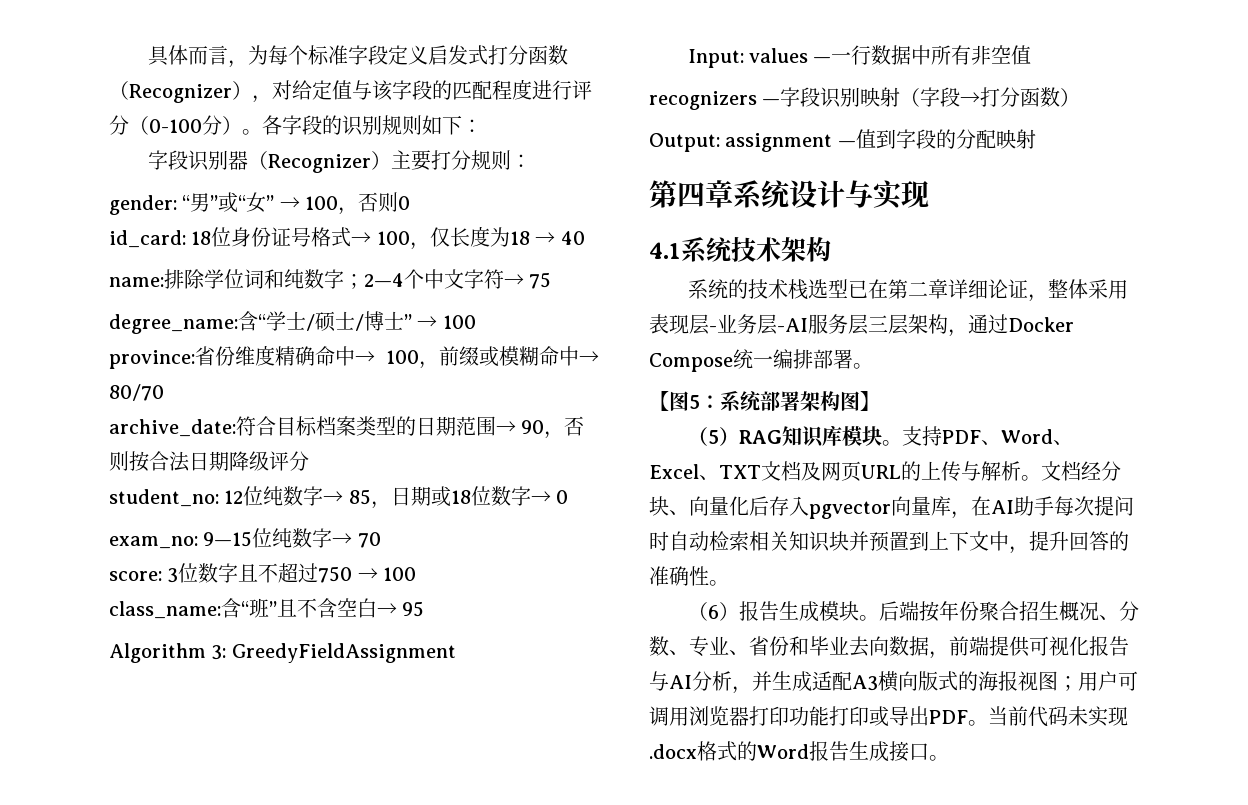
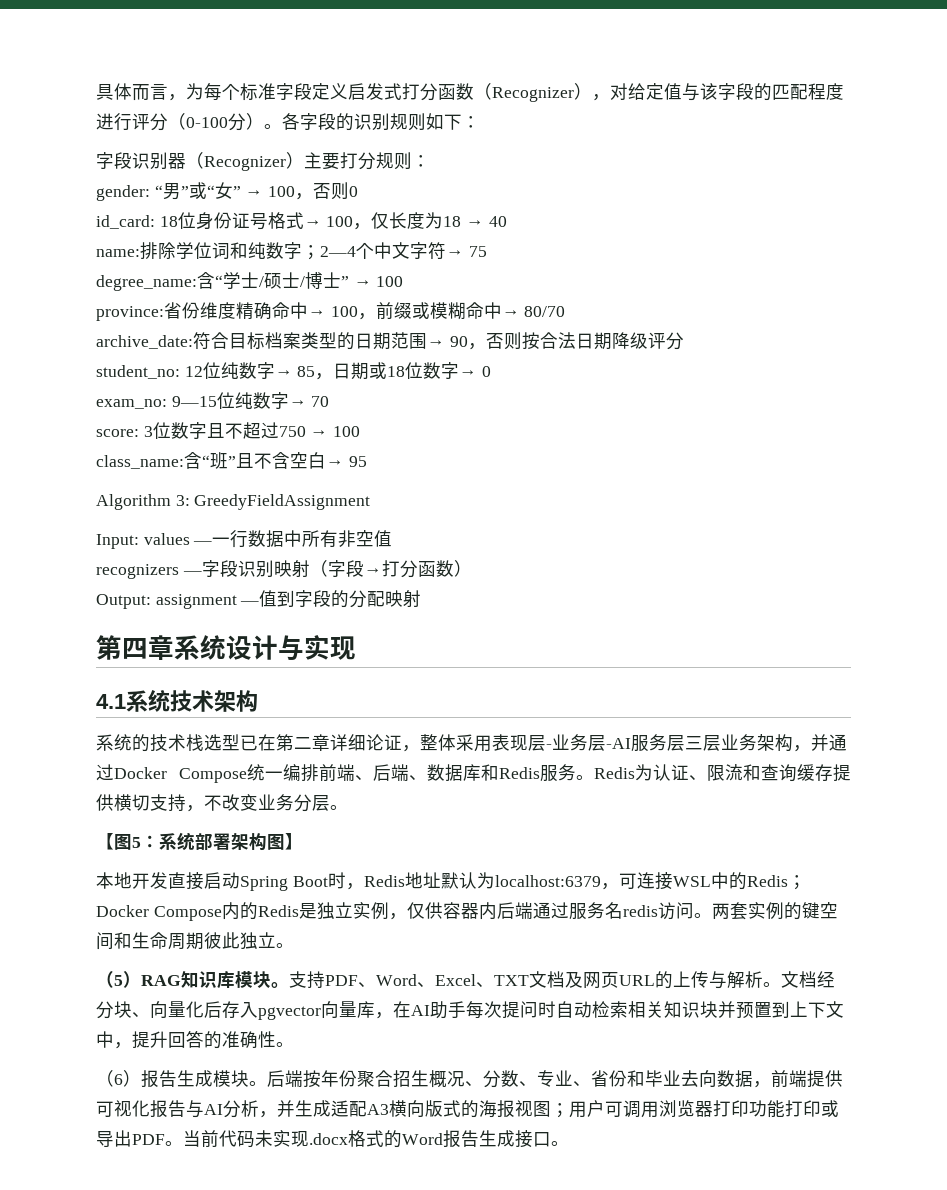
- 系统的技术栈选型已在第二章详细论证，整体采用表现层-业务层-AI服务层三层架构，通过Docker Compose统一编排部署。
+ 系统的技术栈选型已在第二章详细论证，整体采用表现层-业务层-AI服务层三层业务架构，并通过Docker Compose统一编排前端、后端、数据库和Redis服务。Redis为认证、限流和查询缓存提供横切支持，不改变业务分层。
+ 本地开发直接启动Spring Boot时，Redis地址默认为localhost:6379，可连接WSL中的Redis；Docker Compose内的Redis是独立实例，仅供容器内后端通过服务名redis访问。两套实例的键空间和生命周期彼此独立。

